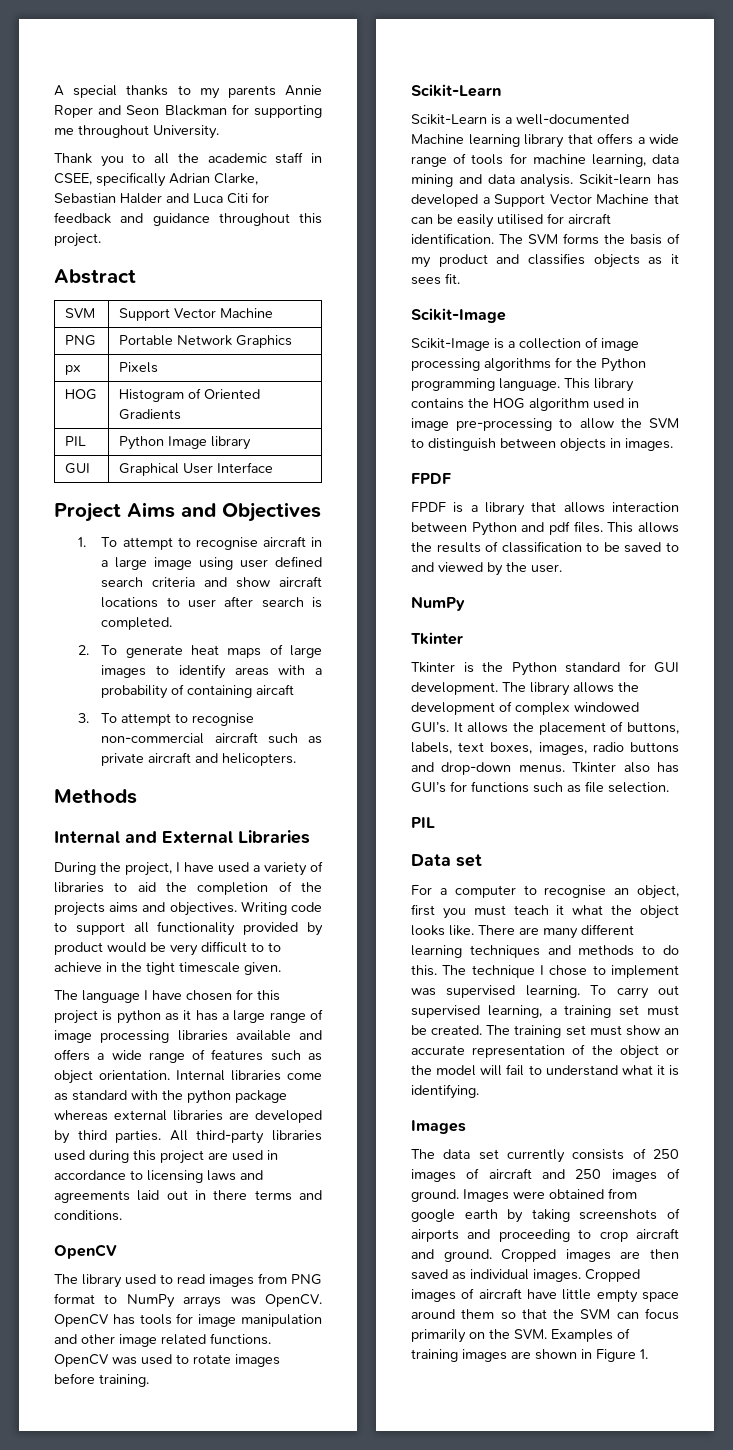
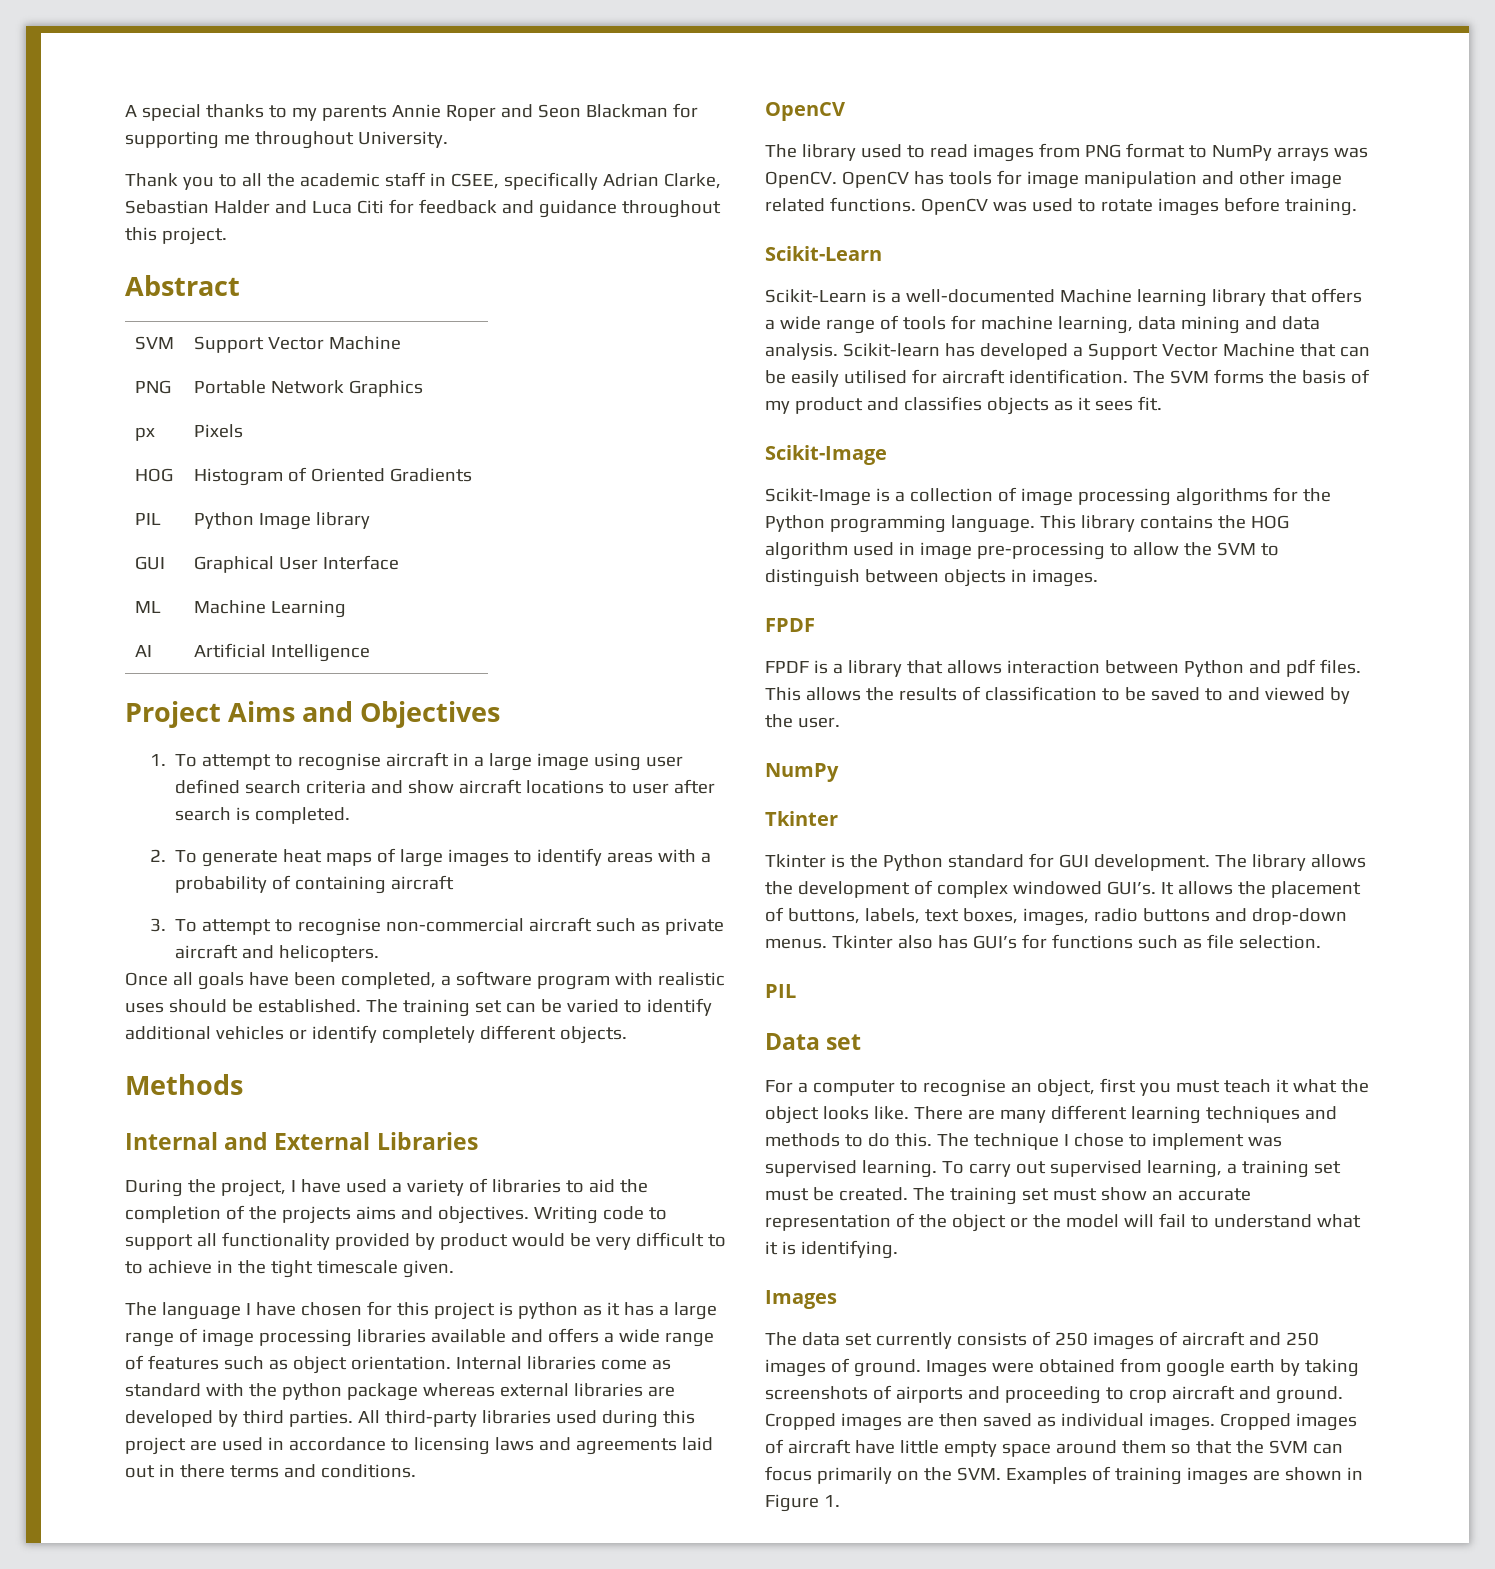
+ ML | Machine Learning
+ AI | Artificial Intelligence
- 2. To generate heat maps of large images to identify areas with a probability of containing aircaft
+ 2. To generate heat maps of large images to identify areas with a probability of containing aircraft
+ Once all goals have been completed, a software program with realistic uses should be established. The training set can be varied to identify additional vehicles or identify completely different objects.

